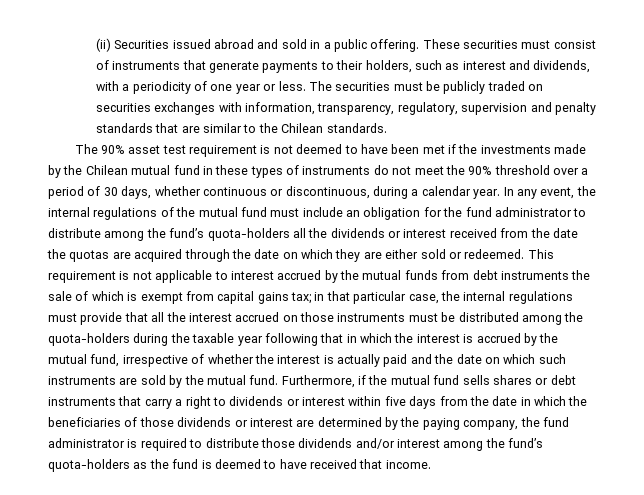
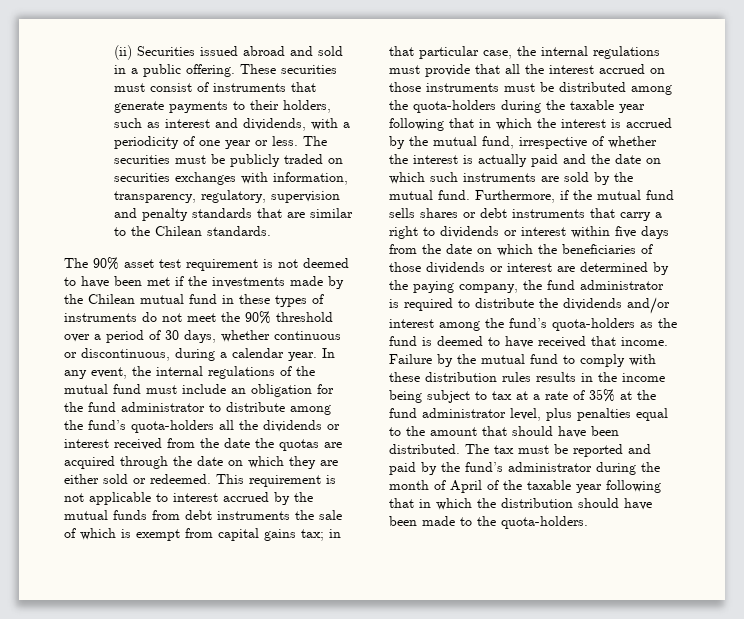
- Furthermore, if the mutual fund sells shares or debt instruments that carry a right to dividends or interest within five days from the date in which the beneficiaries of those dividends or interest are determined by the paying company, the fund administrator is required to distribute those dividends and/or interest among the fund’s quota-holders as the fund is deemed to have received that income.
+ Furthermore, if the mutual fund sells shares or debt instruments that carry a right to dividends or interest within five days from the date on which the beneficiaries of those dividends or interest are determined by the paying company, the fund administrator is required to distribute the dividends and/or interest among the fund’s quota-holders as the fund is deemed to have received that income.
+ Failure by the mutual fund to comply with these distribution rules results in the income being subject to tax at a rate of 35% at the fund administrator level, plus penalties equal to the amount that should have been distributed. The tax must be reported and paid by the fund’s administrator during the month of April of the taxable year following that in which the distribution should have been made to the quota-holders.

